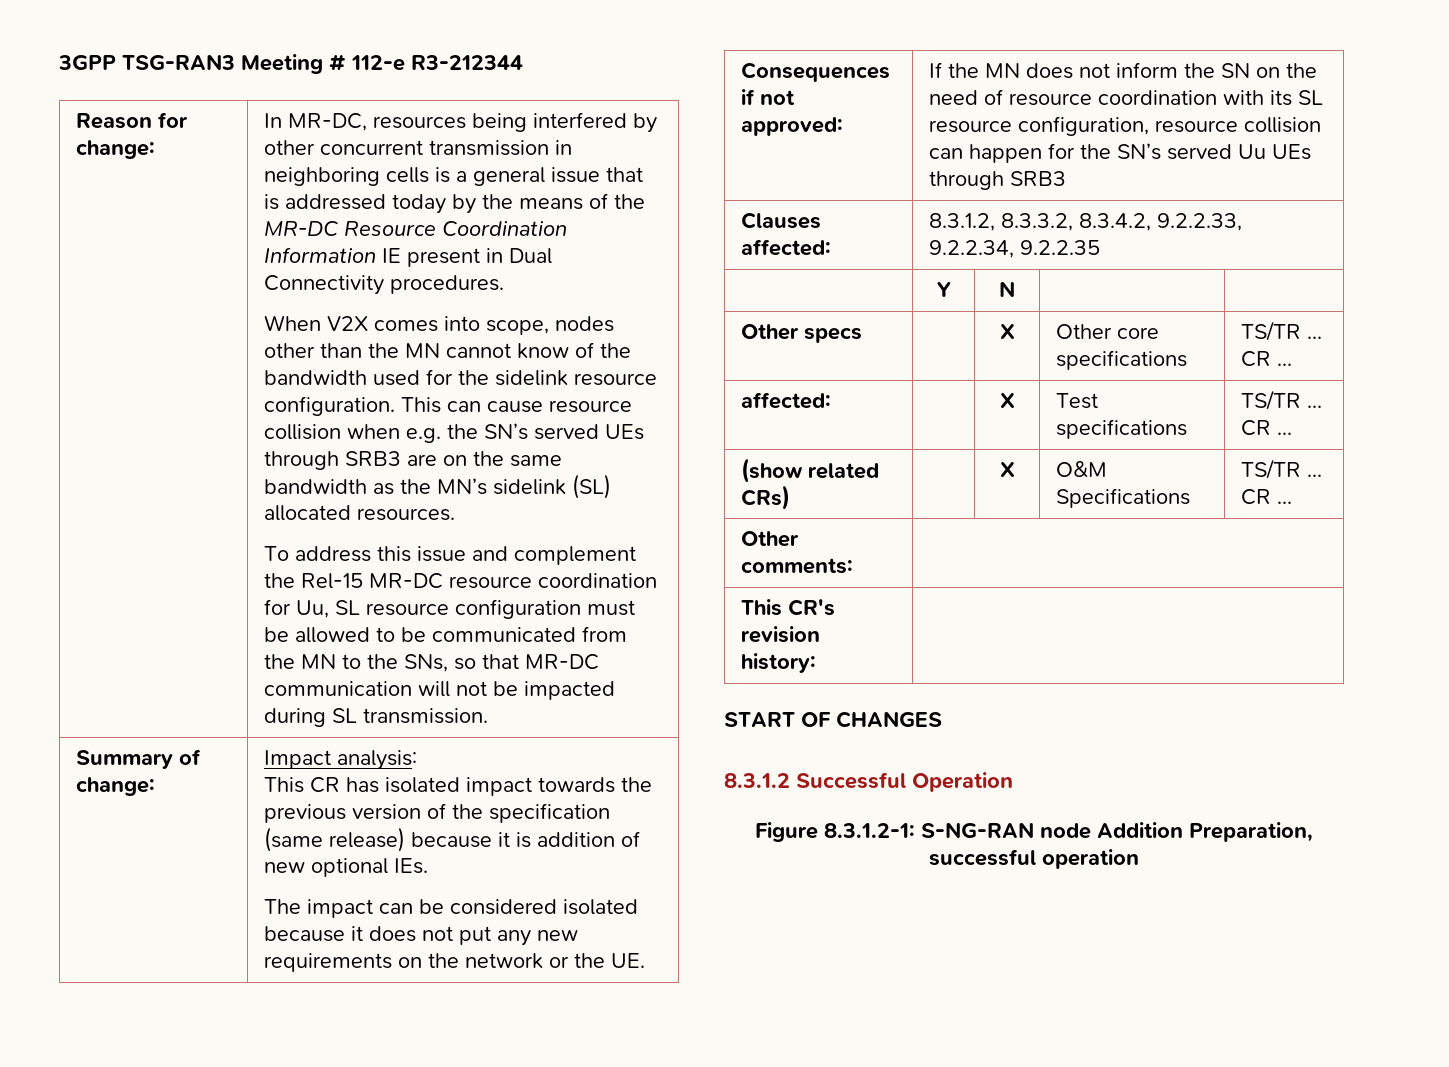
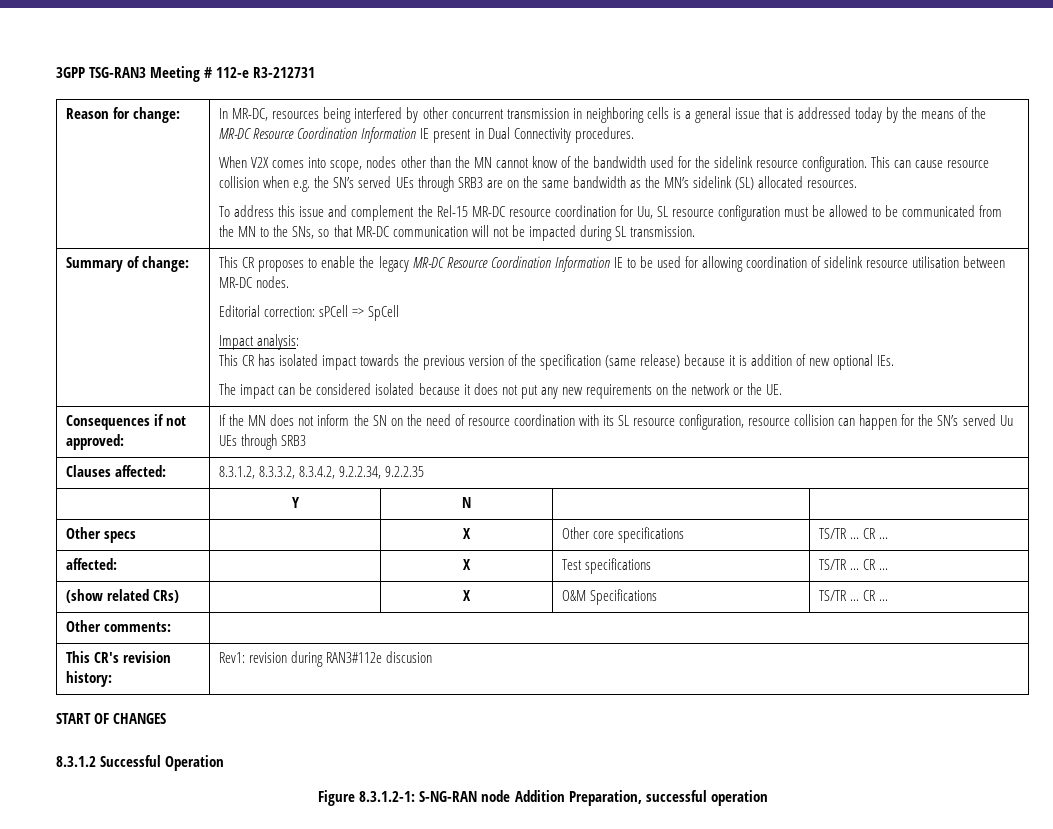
- 3GPP TSG-RAN3 Meeting # 112-e R3-212344
+ 3GPP TSG-RAN3 Meeting # 112-e R3-212731
+ This CR proposes to enable the legacy MR-DC Resource Coordination Information IE to be used for allowing coordination of sidelink resource utilisation between MR-DC nodes.
+ Editorial correction: sPCell => SpCell
- Clauses affected: | 8.3.1.2, 8.3.3.2, 8.3.4.2, 9.2.2.33, 9.2.2.34, 9.2.2.35
+ Clauses affected: | 8.3.1.2, 8.3.3.2, 8.3.4.2, 9.2.2.34, 9.2.2.35
- This CR's revision history: |
+ This CR's revision history: | Rev1: revision during RAN3#112e discusion

